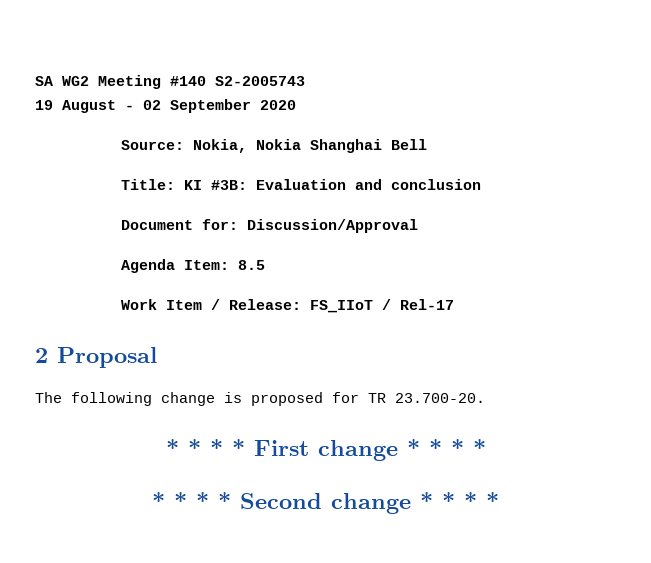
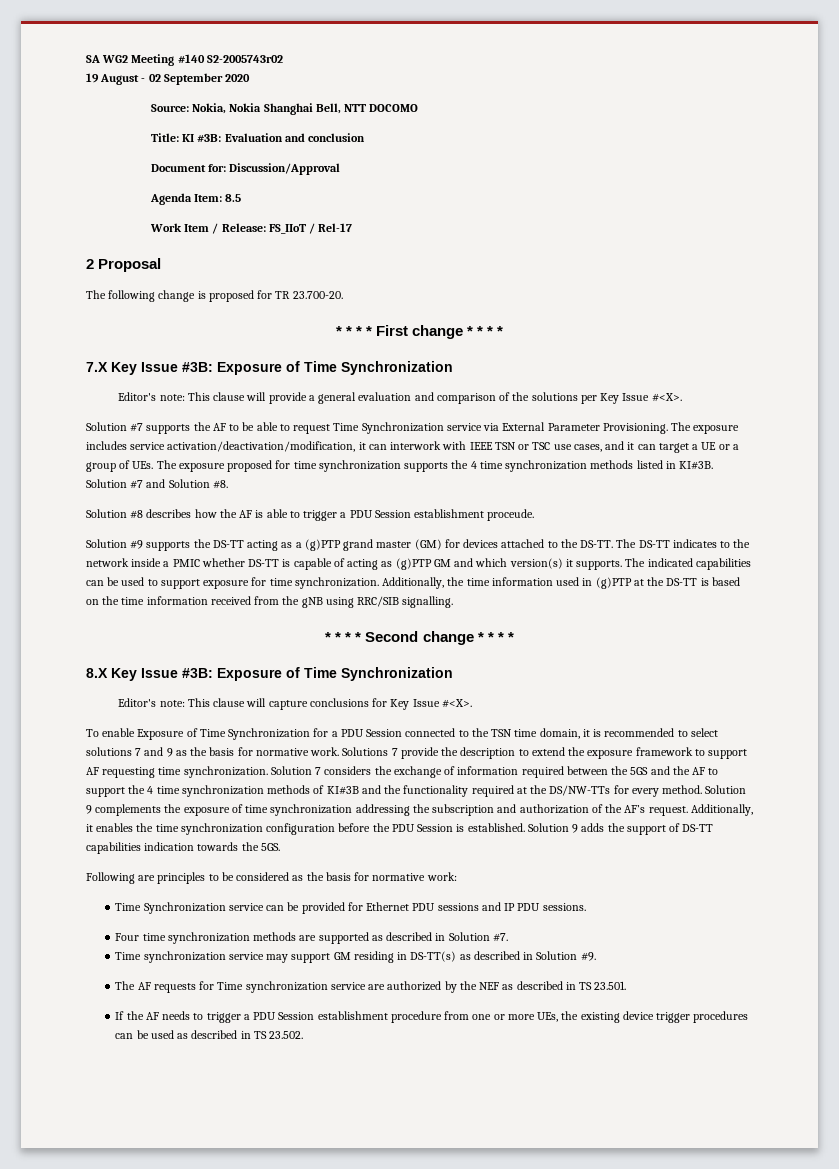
- SA WG2 Meeting #140 S2-2005743
+ SA WG2 Meeting #140 S2-2005743r02
- Source: Nokia, Nokia Shanghai Bell
+ Source: Nokia, Nokia Shanghai Bell, NTT DOCOMO
+ 7.X Key Issue #3B: Exposure of Time Synchronization
+ Editor's note: This clause will provide a general evaluation and comparison of the solutions per Key Issue #<X>.
+ Solution #7 supports the AF to be able to request Time Synchronization service via External Parameter Provisioning. The exposure includes service activation/deactivation/modification, it can interwork with IEEE TSN or TSC use cases, and it can target a UE or a group of UEs. The exposure proposed for time synchronization supports the 4 time synchronization methods listed in KI#3B. Solution #7 and Solution #8.
+ Solution #8 describes how the AF is able to trigger a PDU Session establishment proceude.
+ Solution #9 supports the DS-TT acting as a (g)PTP grand master (GM) for devices attached to the DS-TT. The DS-TT indicates to the network inside a PMIC whether DS-TT is capable of acting as (g)PTP GM and which version(s) it supports. The indicated capabilities can be used to support exposure for time synchronization. Additionally, the time information used in (g)PTP at the DS-TT is based on the time information received from the gNB using RRC/SIB signalling.
+ 8.X Key Issue #3B: Exposure of Time Synchronization
+ Editor's note: This clause will capture conclusions for Key Issue #<X>.
+ To enable Exposure of Time Synchronization for a PDU Session connected to the TSN time domain, it is recommended to select solutions 7 and 9 as the basis for normative work. Solutions 7 provide the description to extend the exposure framework to support AF requesting time synchronization. Solution 7 considers the exchange of information required between the 5GS and the AF to support the 4 time synchronization methods of KI#3B and the functionality required at the DS/NW-TTs for every method. Solution 9 complements the exposure of time synchronization addressing the subscription and authorization of the AF’s request. Additionally, it enables the time synchronization configuration before the PDU Session is established. Solution 9 adds the support of DS-TT capabilities indication towards the 5GS.
+ Following are principles to be considered as the basis for normative work:
+ Time Synchronization service can be provided for Ethernet PDU sessions and IP PDU sessions.
+ Four time synchronization methods are supported as described in Solution #7.
+ Time synchronization service may support GM residing in DS-TT(s) as described in Solution #9.
+ The AF requests for Time synchronization service are authorized by the NEF as described in TS 23.501.
+ If the AF needs to trigger a PDU Session establishment procedure from one or more UEs, the existing device trigger procedures can be used as described in TS 23.502.

